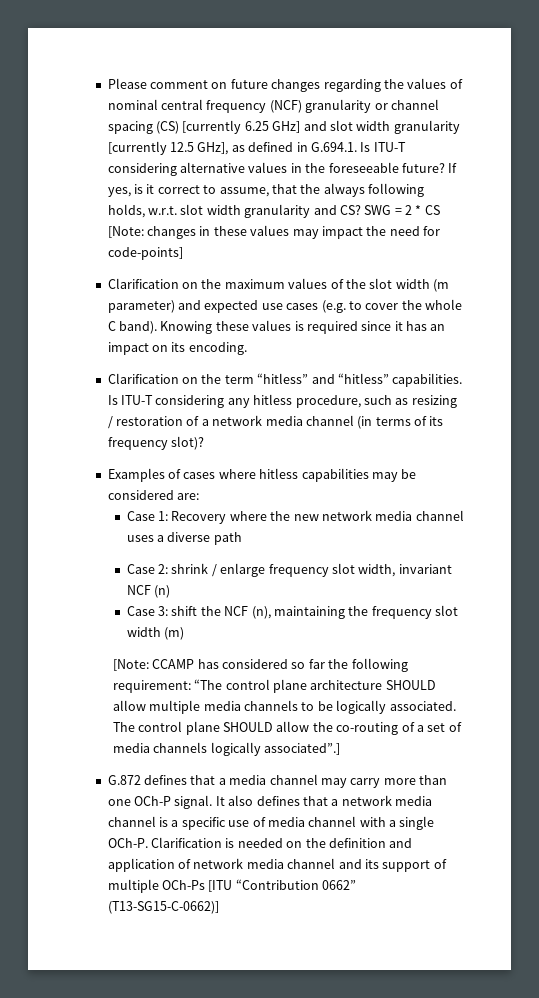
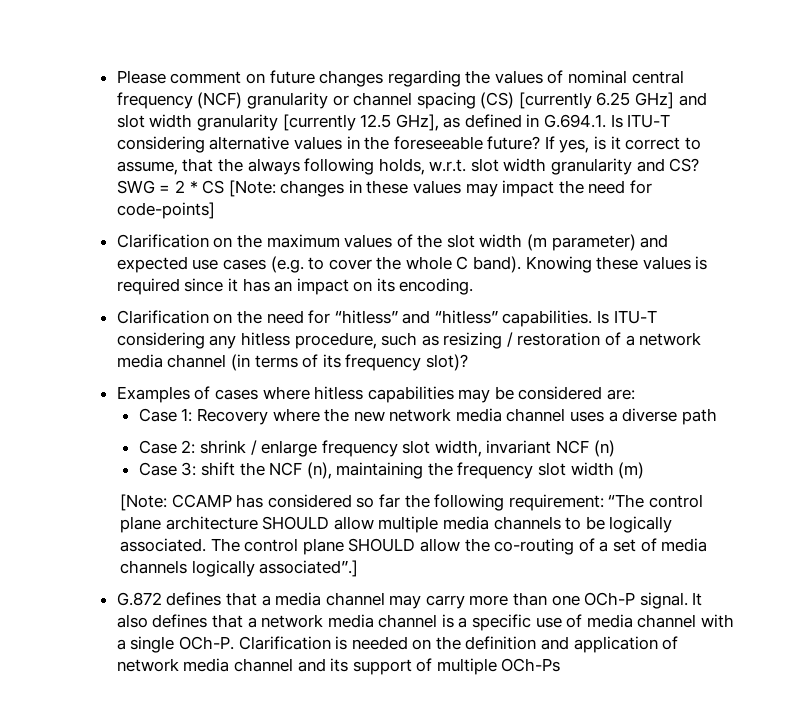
- Clarification on the term “hitless” and “hitless” capabilities.
+ Clarification on the need for “hitless” and “hitless” capabilities.
- Clarification is needed on the definition and application of network media channel and its support of multiple OCh-Ps [ITU “Contribution 0662” (T13-SG15-C-0662)]
+ Clarification is needed on the definition and application of network media channel and its support of multiple OCh-Ps

